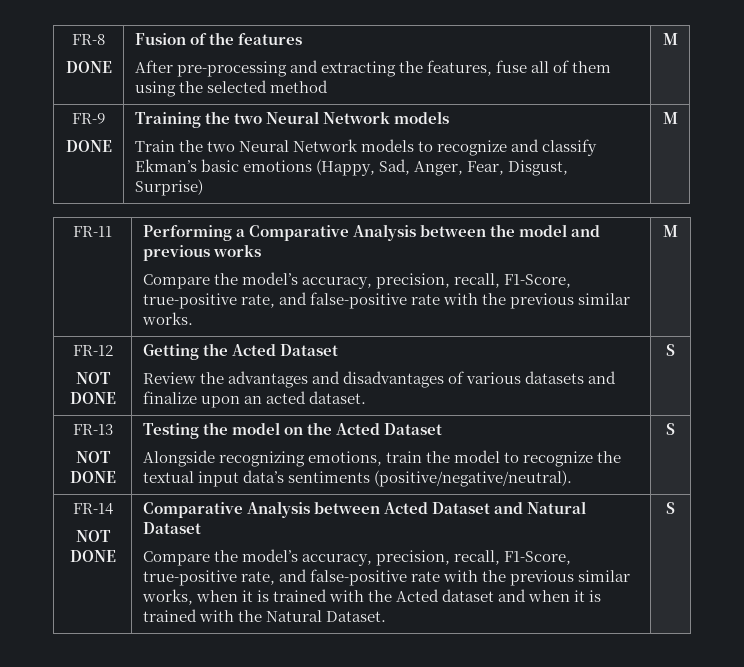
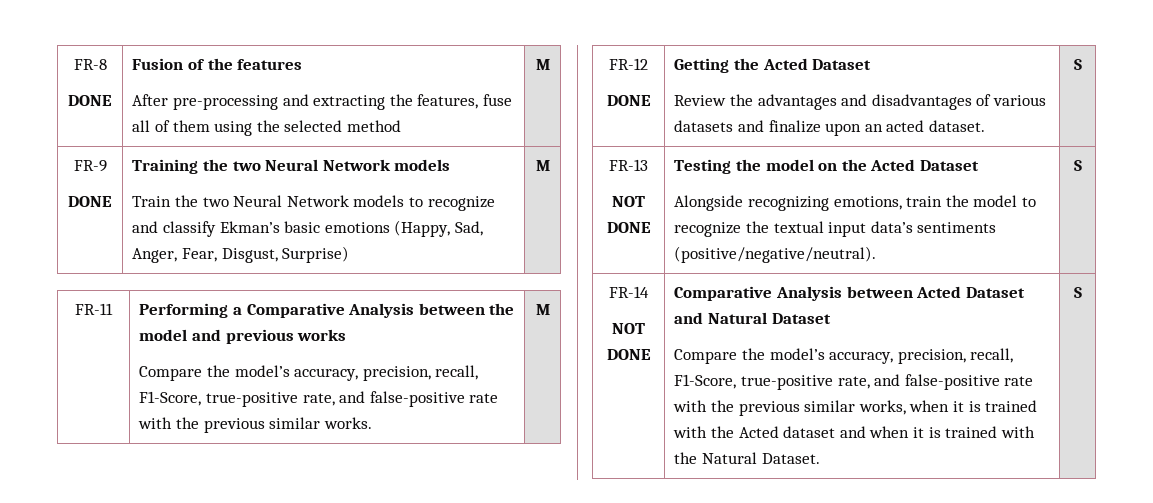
  FR-12
- NOT DONE | Getting the Acted Dataset
+ DONE | Getting the Acted Dataset

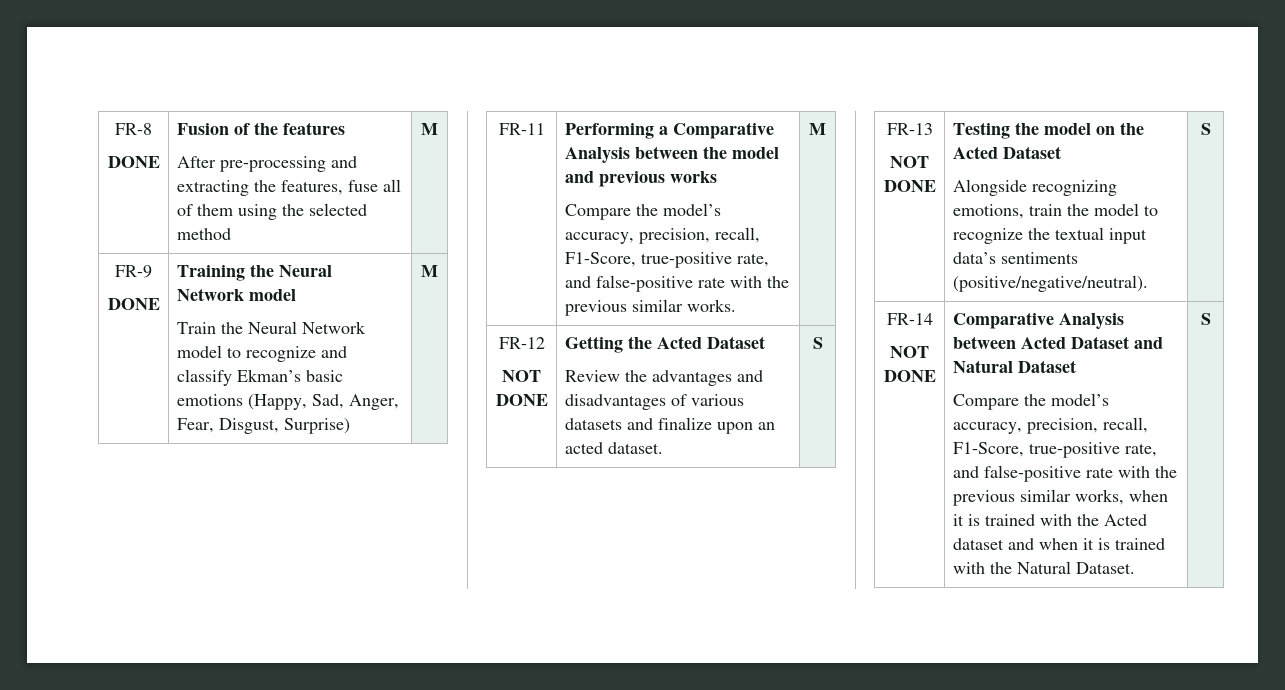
  FR-9
- DONE | Training the two Neural Network models
- Train the two Neural Network models to recognize and classify Ekman’s basic emotions (Happy, Sad, Anger, Fear, Disgust, Surprise) | M
+ DONE | Training the Neural Network model
+ Train the Neural Network model to recognize and classify Ekman’s basic emotions (Happy, Sad, Anger, Fear, Disgust, Surprise) | M
  FR-12
- DONE | Getting the Acted Dataset
+ NOT DONE | Getting the Acted Dataset

